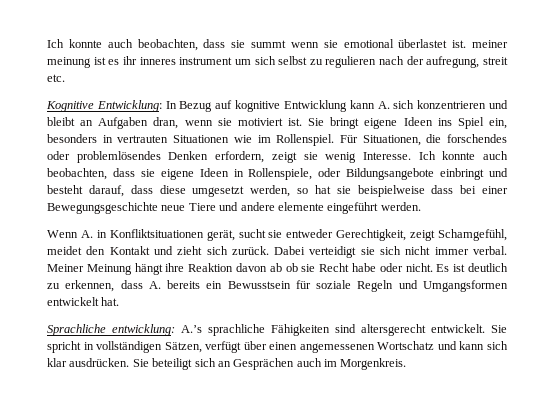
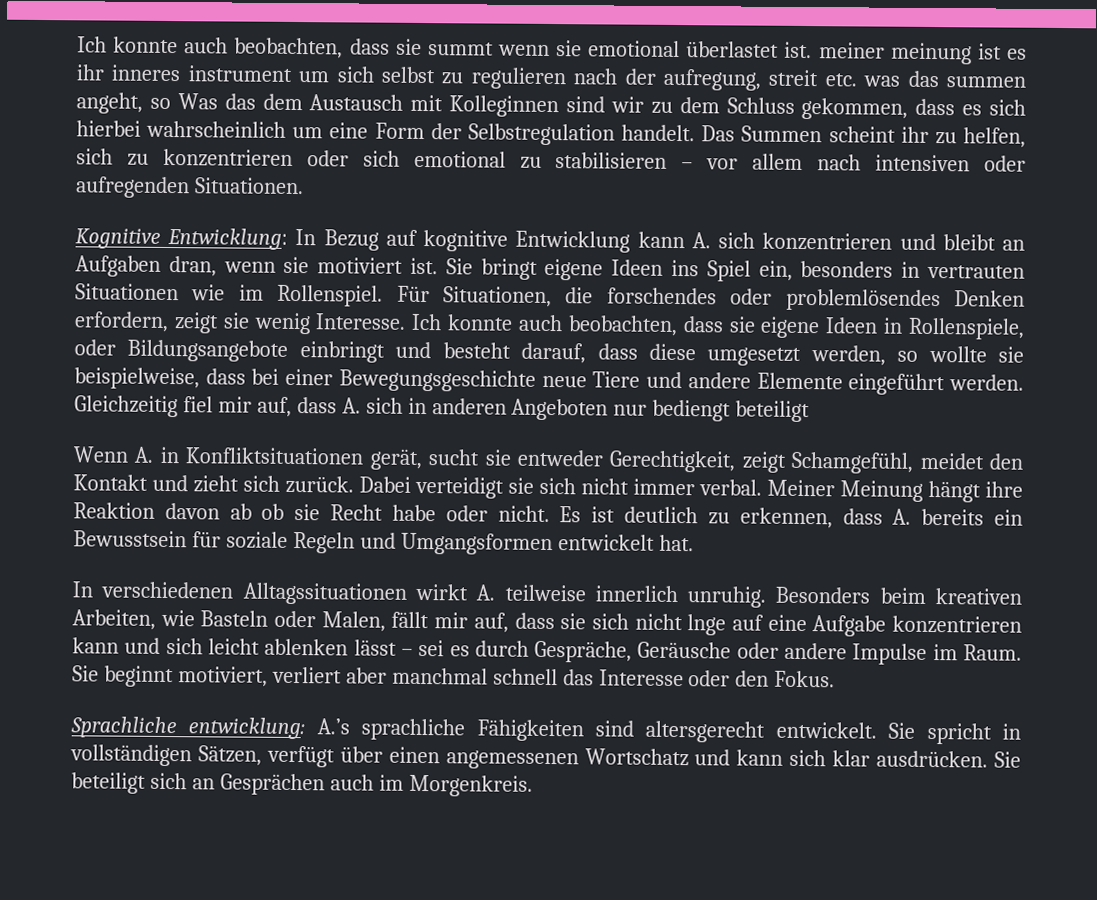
- Ich konnte auch beobachten, dass sie summt wenn sie emotional überlastet ist. meiner meinung ist es ihr inneres instrument um sich selbst zu regulieren nach der aufregung, streit etc.
+ Ich konnte auch beobachten, dass sie summt wenn sie emotional überlastet ist. meiner meinung ist es ihr inneres instrument um sich selbst zu regulieren nach der aufregung, streit etc. was das summen angeht, so Was das dem Austausch mit Kolleginnen sind wir zu dem Schluss gekommen, dass es sich hierbei wahrscheinlich um eine Form der Selbstregulation handelt. Das Summen scheint ihr zu helfen, sich zu konzentrieren oder sich emotional zu stabilisieren – vor allem nach intensiven oder aufregenden Situationen.
- Ich konnte auch beobachten, dass sie eigene Ideen in Rollenspiele, oder Bildungsangebote einbringt und besteht darauf, dass diese umgesetzt werden, so hat sie beispielweise dass bei einer Bewegungsgeschichte neue Tiere und andere elemente eingeführt werden.
+ Ich konnte auch beobachten, dass sie eigene Ideen in Rollenspiele, oder Bildungsangebote einbringt und besteht darauf, dass diese umgesetzt werden, so wollte sie beispielweise, dass bei einer Bewegungsgeschichte neue Tiere und andere Elemente eingeführt werden. Gleichzeitig fiel mir auf, dass A. sich in anderen Angeboten nur bediengt beteiligt
+ In verschiedenen Alltagssituationen wirkt A. teilweise innerlich unruhig. Besonders beim kreativen Arbeiten, wie Basteln oder Malen, fällt mir auf, dass sie sich nicht lnge auf eine Aufgabe konzentrieren kann und sich leicht ablenken lässt – sei es durch Gespräche, Geräusche oder andere Impulse im Raum. Sie beginnt motiviert, verliert aber manchmal schnell das Interesse oder den Fokus.

